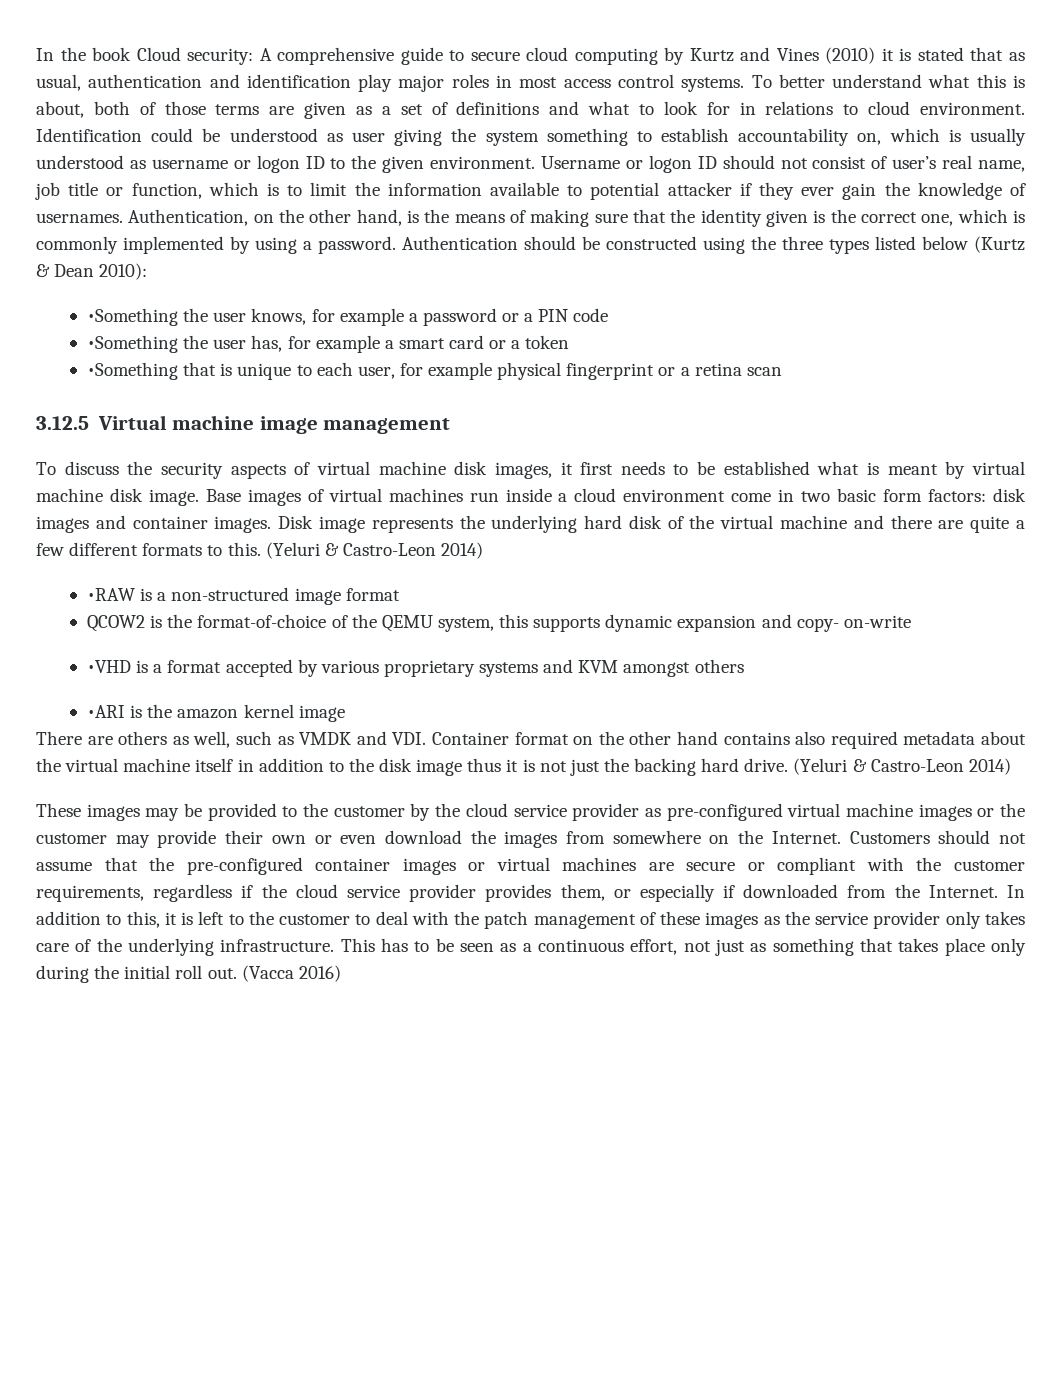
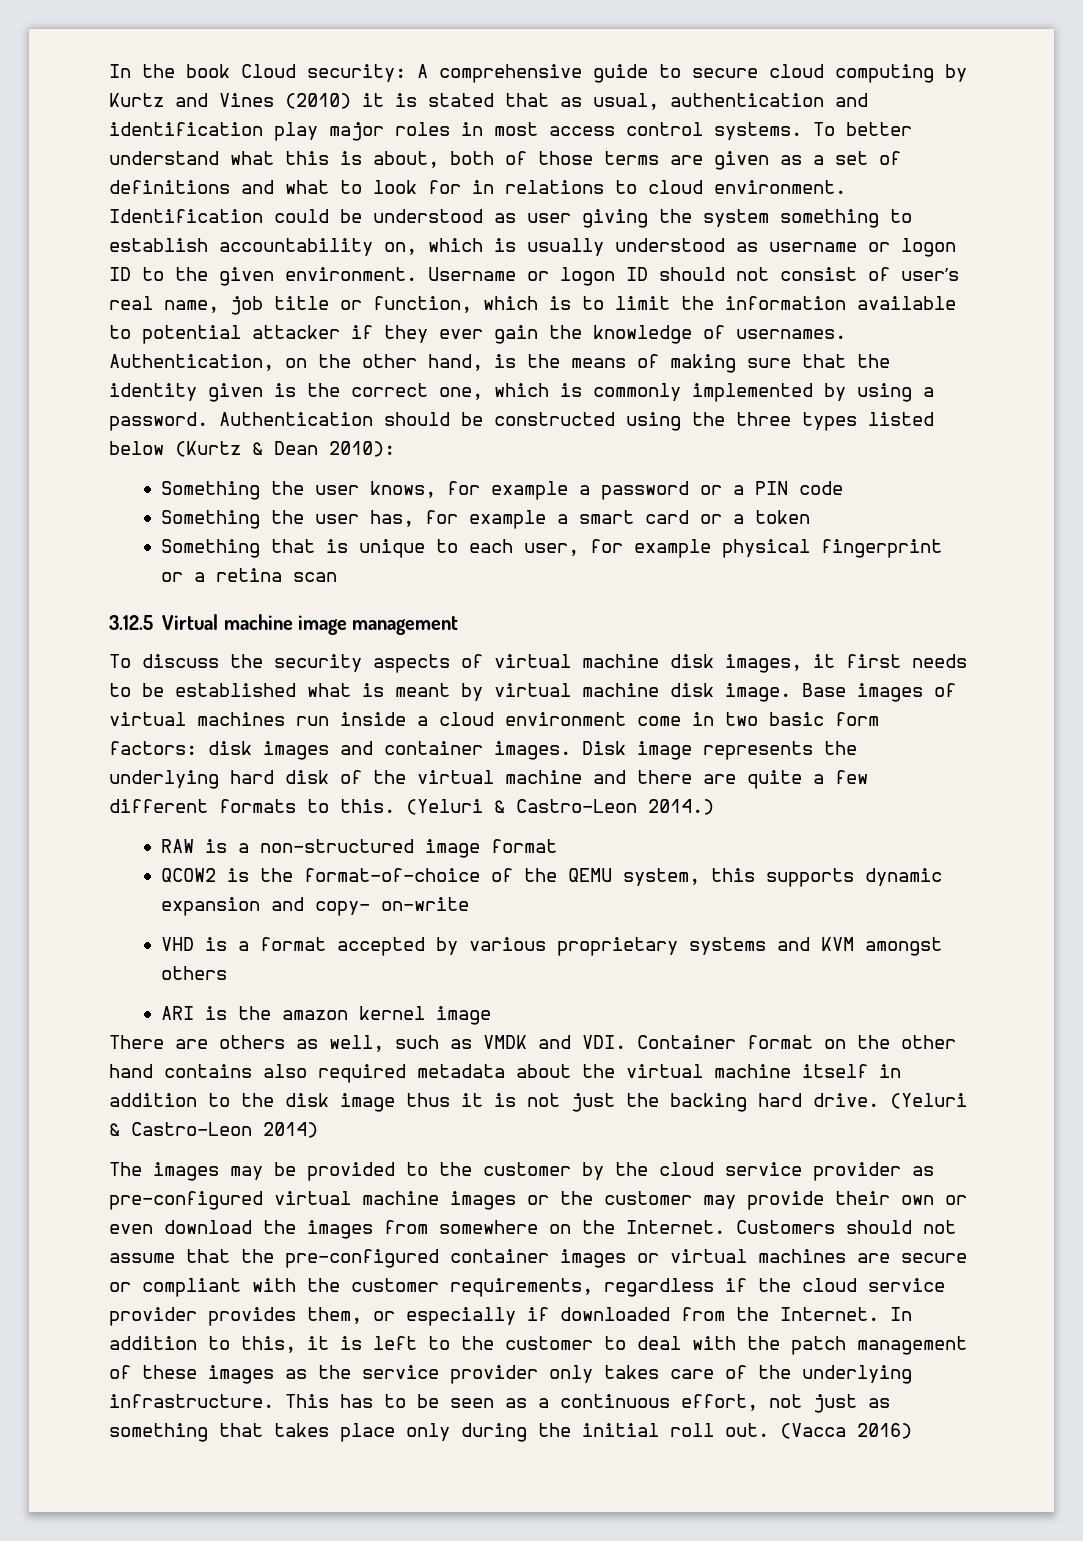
- •Something the user knows, for example a password or a PIN code
+ Something the user knows, for example a password or a PIN code
- •Something the user has, for example a smart card or a token
+ Something the user has, for example a smart card or a token
- •Something that is unique to each user, for example physical fingerprint or a retina scan
+ Something that is unique to each user, for example physical fingerprint or a retina scan
- Disk image represents the underlying hard disk of the virtual machine and there are quite a few different formats to this. (Yeluri & Castro-Leon 2014)
- •RAW is a non-structured image format
+ Disk image represents the underlying hard disk of the virtual machine and there are quite a few different formats to this. (Yeluri & Castro-Leon 2014.)
+ RAW is a non-structured image format
- •VHD is a format accepted by various proprietary systems and KVM amongst others
+ VHD is a format accepted by various proprietary systems and KVM amongst others
- •ARI is the amazon kernel image
+ ARI is the amazon kernel image
- These images may be provided to the customer by the cloud service provider as pre-configured virtual machine images or the customer may provide their own or even download the images from somewhere on the Internet.
+ The images may be provided to the customer by the cloud service provider as pre-configured virtual machine images or the customer may provide their own or even download the images from somewhere on the Internet.

